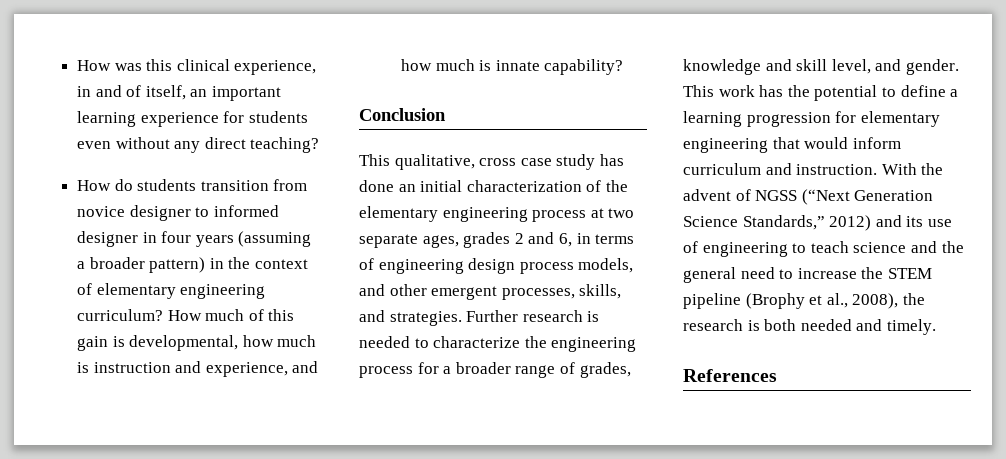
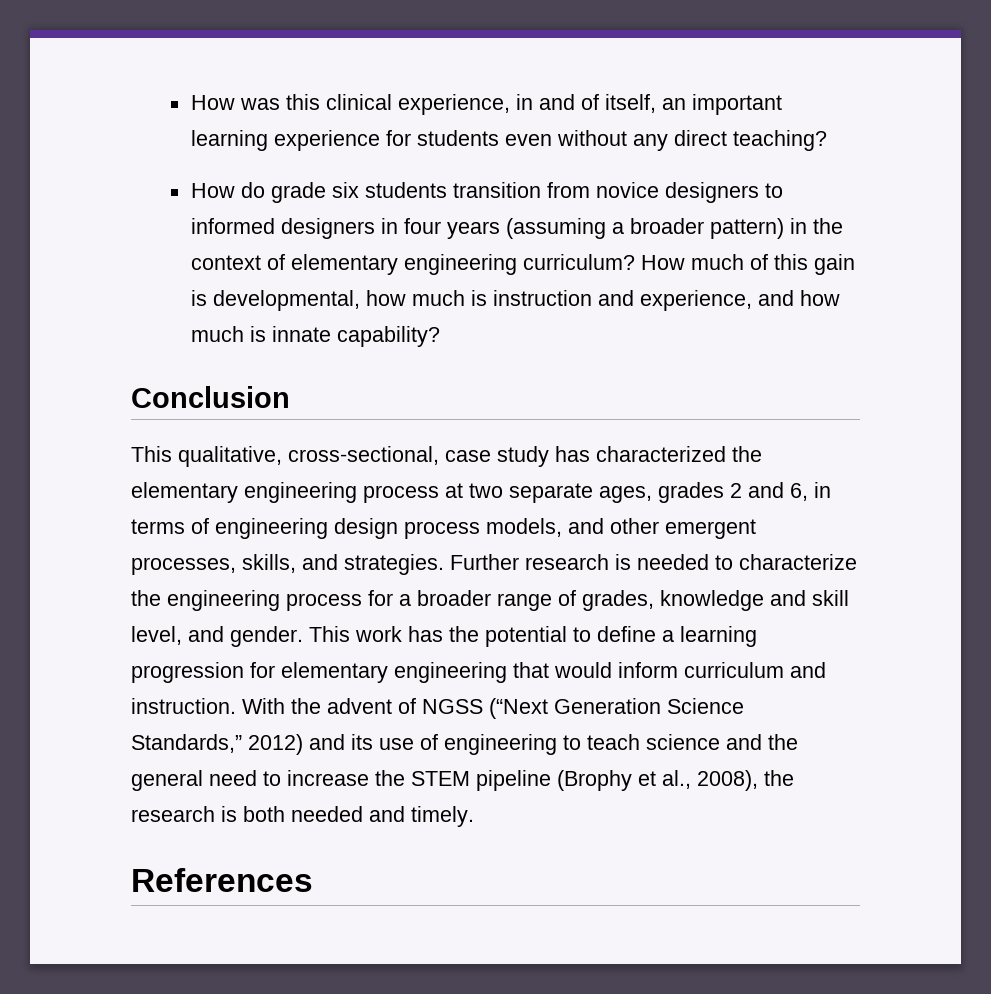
- How do students transition from novice designer to informed designer in four years (assuming a broader pattern) in the context of elementary engineering curriculum?
+ How do grade six students transition from novice designers to informed designers in four years (assuming a broader pattern) in the context of elementary engineering curriculum?
- This qualitative, cross case study has done an initial characterization of the elementary engineering process at two separate ages, grades 2 and 6, in terms of engineering design process models, and other emergent processes, skills, and strategies.
+ This qualitative, cross-sectional, case study has characterized the elementary engineering process at two separate ages, grades 2 and 6, in terms of engineering design process models, and other emergent processes, skills, and strategies.

